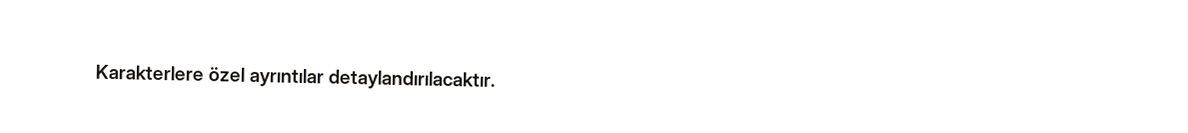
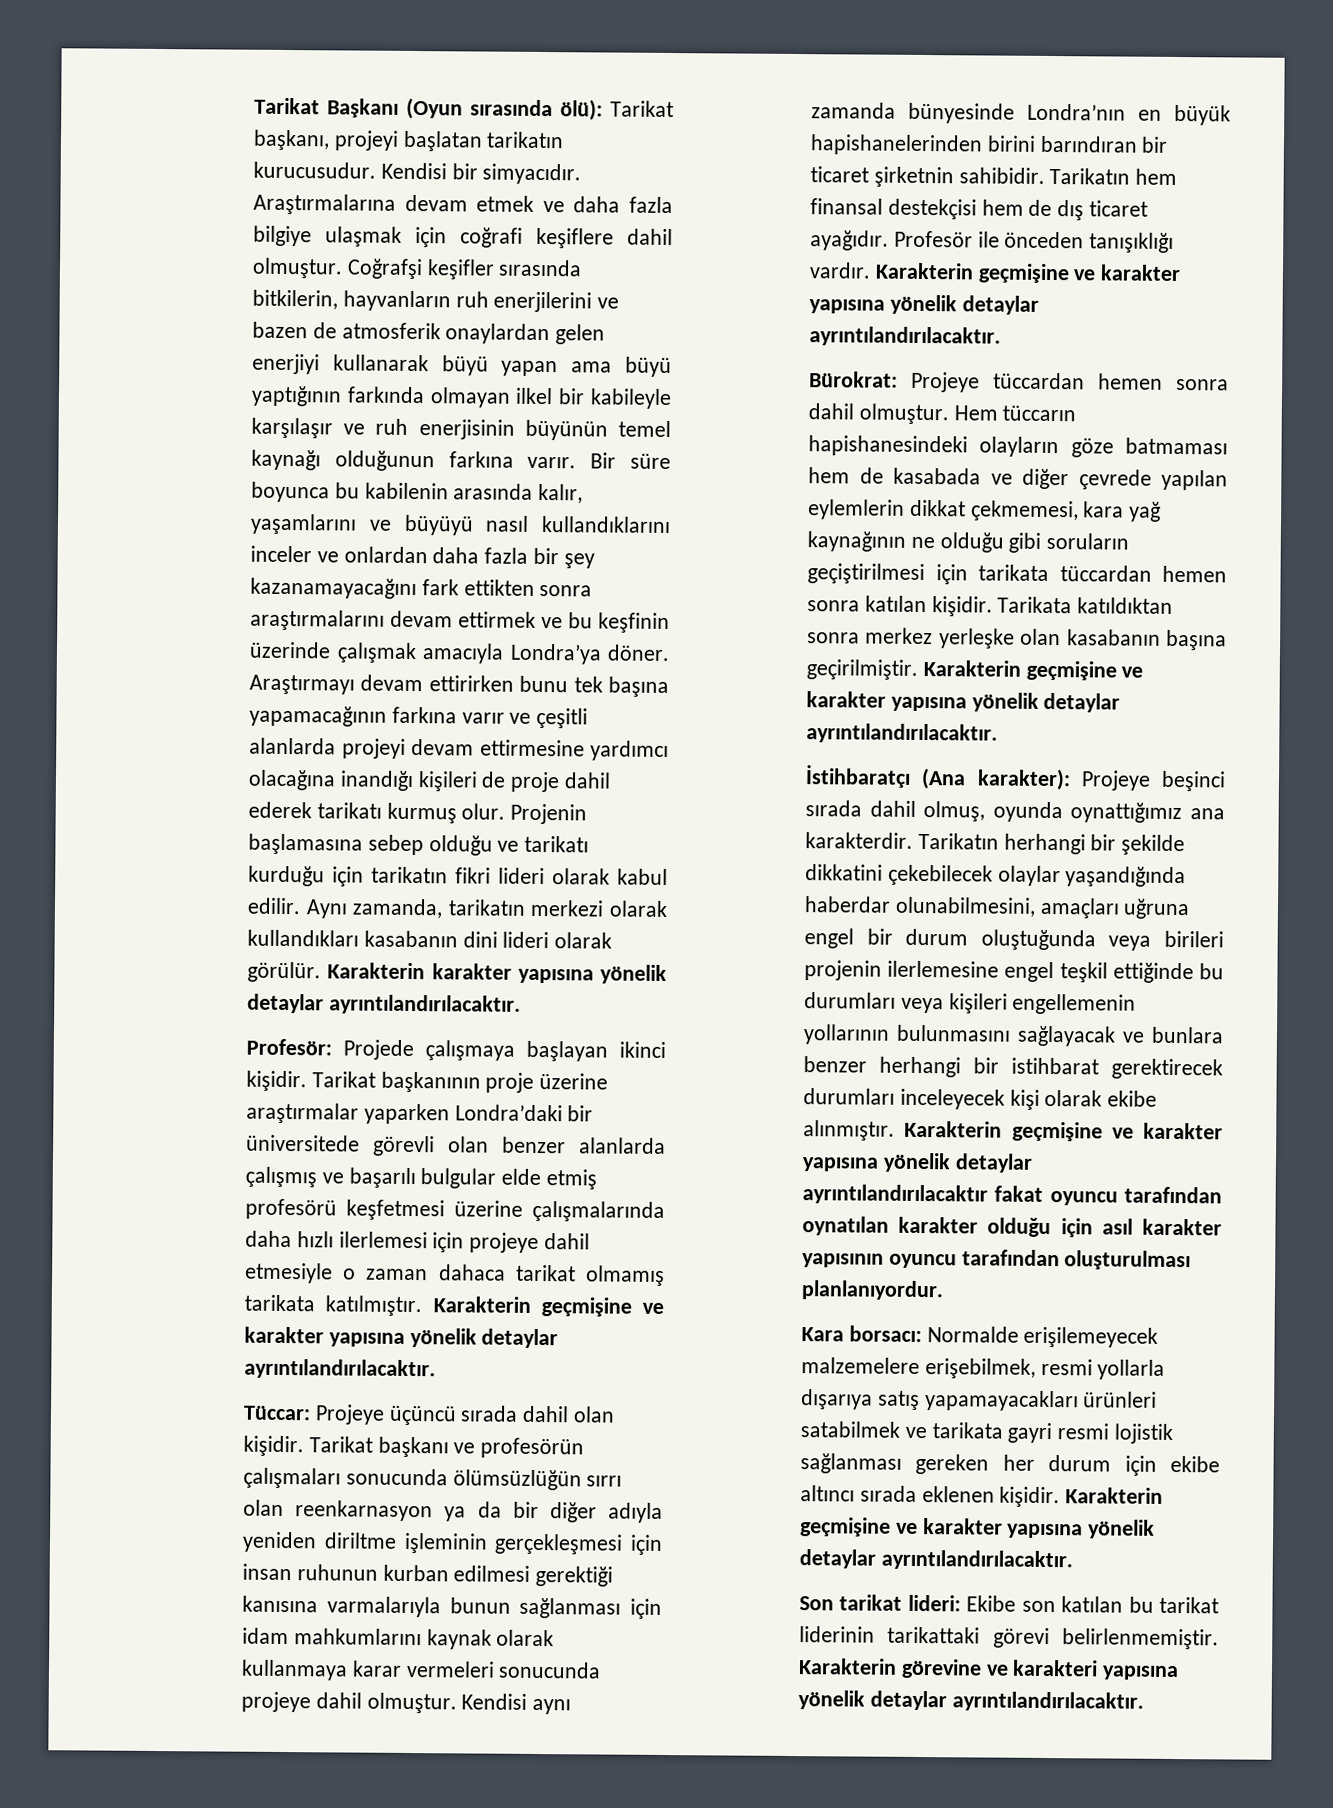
- Karakterlere özel ayrıntılar detaylandırılacaktır.
+ Tarikat Başkanı (Oyun sırasında ölü): Tarikat başkanı, projeyi başlatan tarikatın kurucusudur. Kendisi bir simyacıdır. Araştırmalarına devam etmek ve daha fazla bilgiye ulaşmak için coğrafi keşiflere dahil olmuştur. Coğrafşi keşifler sırasında bitkilerin, hayvanların ruh enerjilerini ve bazen de atmosferik onaylardan gelen enerjiyi kullanarak büyü yapan ama büyü yaptığının farkında olmayan ilkel bir kabileyle karşılaşır ve ruh enerjisinin büyünün temel kaynağı olduğunun farkına varır. Bir süre boyunca bu kabilenin arasında kalır, yaşamlarını ve büyüyü nasıl kullandıklarını inceler ve onlardan daha fazla bir şey kazanamayacağını fark ettikten sonra araştırmalarını devam ettirmek ve bu keşfinin üzerinde çalışmak amacıyla Londra’ya döner. Araştırmayı devam ettirirken bunu tek başına yapamacağının farkına varır ve çeşitli alanlarda projeyi devam ettirmesine yardımcı olacağına inandığı kişileri de proje dahil ederek tarikatı kurmuş olur. Projenin başlamasına sebep olduğu ve tarikatı kurduğu için tarikatın fikri lideri olarak kabul edilir. Aynı zamanda, tarikatın merkezi olarak kullandıkları kasabanın dini lideri olarak görülür. Karakterin karakter yapısına yönelik detaylar ayrıntılandırılacaktır.
+ Profesör: Projede çalışmaya başlayan ikinci kişidir. Tarikat başkanının proje üzerine araştırmalar yaparken Londra’daki bir üniversitede görevli olan benzer alanlarda çalışmış ve başarılı bulgular elde etmiş profesörü keşfetmesi üzerine çalışmalarında daha hızlı ilerlemesi için projeye dahil etmesiyle o zaman dahaca tarikat olmamış tarikata katılmıştır. Karakterin geçmişine ve karakter yapısına yönelik detaylar ayrıntılandırılacaktır.
+ Tüccar: Projeye üçüncü sırada dahil olan kişidir. Tarikat başkanı ve profesörün çalışmaları sonucunda ölümsüzlüğün sırrı olan reenkarnasyon ya da bir diğer adıyla yeniden diriltme işleminin gerçekleşmesi için insan ruhunun kurban edilmesi gerektiği kanısına varmalarıyla bunun sağlanması için idam mahkumlarını kaynak olarak kullanmaya karar vermeleri sonucunda projeye dahil olmuştur. Kendisi aynı zamanda bünyesinde Londra’nın en büyük hapishanelerinden birini barındıran bir ticaret şirketnin sahibidir. Tarikatın hem finansal destekçisi hem de dış ticaret ayağıdır. Profesör ile önceden tanışıklığı vardır. Karakterin geçmişine ve karakter yapısına yönelik detaylar ayrıntılandırılacaktır.
+ Bürokrat: Projeye tüccardan hemen sonra dahil olmuştur. Hem tüccarın hapishanesindeki olayların göze batmaması hem de kasabada ve diğer çevrede yapılan eylemlerin dikkat çekmemesi, kara yağ kaynağının ne olduğu gibi soruların geçiştirilmesi için tarikata tüccardan hemen sonra katılan kişidir. Tarikata katıldıktan sonra merkez yerleşke olan kasabanın başına geçirilmiştir. Karakterin geçmişine ve karakter yapısına yönelik detaylar ayrıntılandırılacaktır.
+ İstihbaratçı (Ana karakter): Projeye beşinci sırada dahil olmuş, oyunda oynattığımız ana karakterdir. Tarikatın herhangi bir şekilde dikkatini çekebilecek olaylar yaşandığında haberdar olunabilmesini, amaçları uğruna engel bir durum oluştuğunda veya birileri projenin ilerlemesine engel teşkil ettiğinde bu durumları veya kişileri engellemenin yollarının bulunmasını sağlayacak ve bunlara benzer herhangi bir istihbarat gerektirecek durumları inceleyecek kişi olarak ekibe alınmıştır. Karakterin geçmişine ve karakter yapısına yönelik detaylar ayrıntılandırılacaktır fakat oyuncu tarafından oynatılan karakter olduğu için asıl karakter yapısının oyuncu tarafından oluşturulması planlanıyordur.
+ Kara borsacı: Normalde erişilemeyecek malzemelere erişebilmek, resmi yollarla dışarıya satış yapamayacakları ürünleri satabilmek ve tarikata gayri resmi lojistik sağlanması gereken her durum için ekibe altıncı sırada eklenen kişidir. Karakterin geçmişine ve karakter yapısına yönelik detaylar ayrıntılandırılacaktır.
+ Son tarikat lideri: Ekibe son katılan bu tarikat liderinin tarikattaki görevi belirlenmemiştir. Karakterin görevine ve karakteri yapısına yönelik detaylar ayrıntılandırılacaktır.

